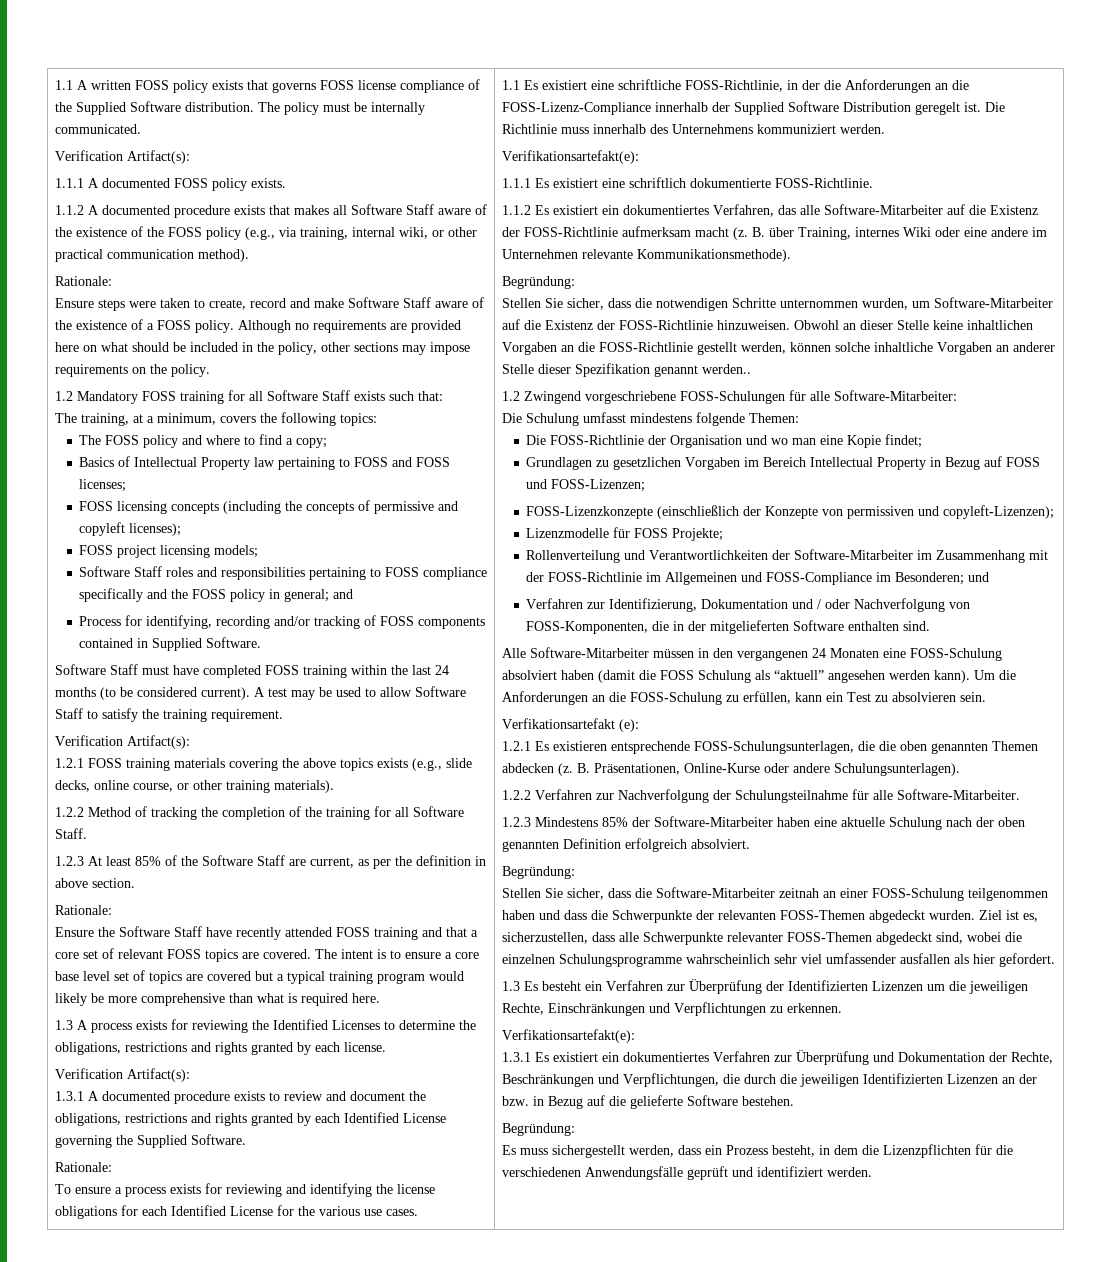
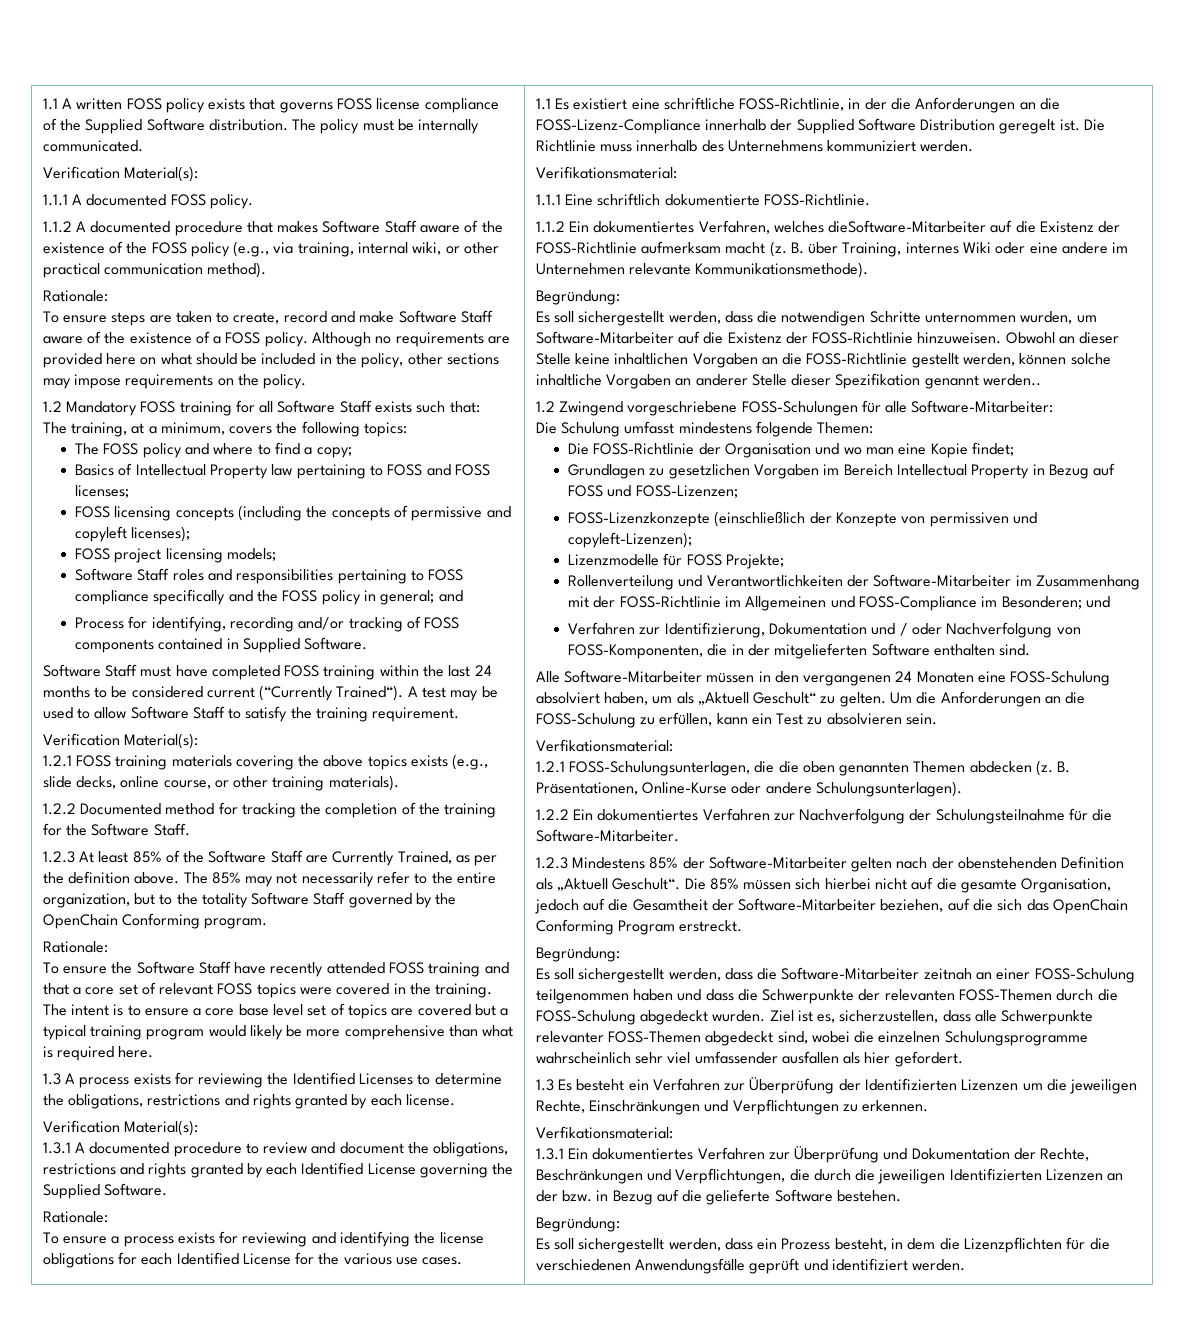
  The policy must be internally communicated.
- Verification Artifact(s):
+ Verification Material(s):
- 1.1.1 A documented FOSS policy exists.
+ 1.1.1 A documented FOSS policy.
- 1.1.2 A documented procedure exists that makes all Software Staff aware of the existence of the FOSS policy (e.g., via training, internal wiki, or other practical communication method).
+ 1.1.2 A documented procedure that makes Software Staff aware of the existence of the FOSS policy (e.g., via training, internal wiki, or other practical communication method).
- Ensure steps were taken to create, record and make Software Staff aware of the existence of a FOSS policy.
+ To ensure steps are taken to create, record and make Software Staff aware of the existence of a FOSS policy.
- Software Staff must have completed FOSS training within the last 24 months (to be considered current).
+ Software Staff must have completed FOSS training within the last 24 months to be considered current (“Currently Trained“).
  A test may be used to allow Software Staff to satisfy the training requirement.
- Verification Artifact(s):
+ Verification Material(s):
- 1.2.2 Method of tracking the completion of the training for all Software Staff.
+ 1.2.2 Documented method for tracking the completion of the training for the Software Staff.
- 1.2.3 At least 85% of the Software Staff are current, as per the definition in above section.
+ 1.2.3 At least 85% of the Software Staff are Currently Trained, as per the definition above. The 85% may not necessarily refer to the entire organization, but to the totality Software Staff governed by the OpenChain Conforming program.
  Rationale:
- Ensure the Software Staff have recently attended FOSS training and that a core set of relevant FOSS topics are covered.
+ To ensure the Software Staff have recently attended FOSS training and that a core set of relevant FOSS topics were covered in the training.
  1.3 A process exists for reviewing the Identified Licenses to determine the obligations, restrictions and rights granted by each license.
- Verification Artifact(s):
+ Verification Material(s):
- 1.3.1 A documented procedure exists to review and document the obligations, restrictions and rights granted by each Identified License governing the Supplied Software.
+ 1.3.1 A documented procedure to review and document the obligations, restrictions and rights granted by each Identified License governing the Supplied Software.
- Verifikationsartefakt(e):
- 1.1.1 Es existiert eine schriftlich dokumentierte FOSS-Richtlinie.
+ Verifikationsmaterial:
+ 1.1.1 Eine schriftlich dokumentierte FOSS-Richtlinie.
- 1.1.2 Es existiert ein dokumentiertes Verfahren, das alle Software-Mitarbeiter auf die Existenz der FOSS-Richtlinie aufmerksam macht (z.
+ 1.1.2 Ein dokumentiertes Verfahren, welches dieSoftware-Mitarbeiter auf die Existenz der FOSS-Richtlinie aufmerksam macht (z.
- Stellen Sie sicher, dass die notwendigen Schritte unternommen wurden, um Software-Mitarbeiter auf die Existenz der FOSS-Richtlinie hinzuweisen.
+ Es soll sichergestellt werden, dass die notwendigen Schritte unternommen wurden, um Software-Mitarbeiter auf die Existenz der FOSS-Richtlinie hinzuweisen.
- Alle Software-Mitarbeiter müssen in den vergangenen 24 Monaten eine FOSS-Schulung absolviert haben (damit die FOSS Schulung als “aktuell” angesehen werden kann).
+ Alle Software-Mitarbeiter müssen in den vergangenen 24 Monaten eine FOSS-Schulung absolviert haben, um als „Aktuell Geschult“ zu gelten.
  Um die Anforderungen an die FOSS-Schulung zu erfüllen, kann ein Test zu absolvieren sein.
- Verfikationsartefakt (e):
- 1.2.1 Es existieren entsprechende FOSS-Schulungsunterlagen, die die oben genannten Themen abdecken (z.
+ Verfikationsmaterial:
+ 1.2.1 FOSS-Schulungsunterlagen, die die oben genannten Themen abdecken (z.
- 1.2.2 Verfahren zur Nachverfolgung der Schulungsteilnahme für alle Software-Mitarbeiter.
+ 1.2.2 Ein dokumentiertes Verfahren zur Nachverfolgung der Schulungsteilnahme für die Software-Mitarbeiter.
- 1.2.3 Mindestens 85% der Software-Mitarbeiter haben eine aktuelle Schulung nach der oben genannten Definition erfolgreich absolviert.
+ 1.2.3 Mindestens 85% der Software-Mitarbeiter gelten nach der obenstehenden Definition als „Aktuell Geschult“. Die 85% müssen sich hierbei nicht auf die gesamte Organisation, jedoch auf die Gesamtheit der Software-Mitarbeiter beziehen, auf die sich das OpenChain Conforming Program erstreckt.
  Begründung:
- Stellen Sie sicher, dass die Software-Mitarbeiter zeitnah an einer FOSS-Schulung teilgenommen haben und dass die Schwerpunkte der relevanten FOSS-Themen abgedeckt wurden.
+ Es soll sichergestellt werden, dass die Software-Mitarbeiter zeitnah an einer FOSS-Schulung teilgenommen haben und dass die Schwerpunkte der relevanten FOSS-Themen durch die FOSS-Schulung abgedeckt wurden.
  1.3 Es besteht ein Verfahren zur Überprüfung der Identifizierten Lizenzen um die jeweiligen Rechte, Einschränkungen und Verpflichtungen zu erkennen.
- Verfikationsartefakt(e):
- 1.3.1 Es existiert ein dokumentiertes Verfahren zur Überprüfung und Dokumentation der Rechte, Beschränkungen und Verpflichtungen, die durch die jeweiligen Identifizierten Lizenzen an der bzw. in Bezug auf die gelieferte Software bestehen.
+ Verfikationsmaterial:
+ 1.3.1 Ein dokumentiertes Verfahren zur Überprüfung und Dokumentation der Rechte, Beschränkungen und Verpflichtungen, die durch die jeweiligen Identifizierten Lizenzen an der bzw. in Bezug auf die gelieferte Software bestehen.
- Es muss sichergestellt werden, dass ein Prozess besteht, in dem die Lizenzpflichten für die verschiedenen Anwendungsfälle geprüft und identifiziert werden.
+ Es soll sichergestellt werden, dass ein Prozess besteht, in dem die Lizenzpflichten für die verschiedenen Anwendungsfälle geprüft und identifiziert werden.

